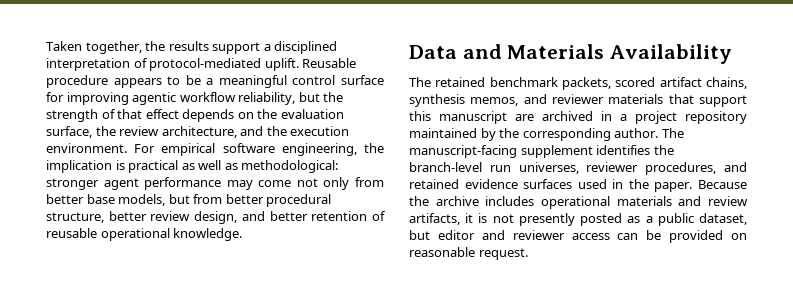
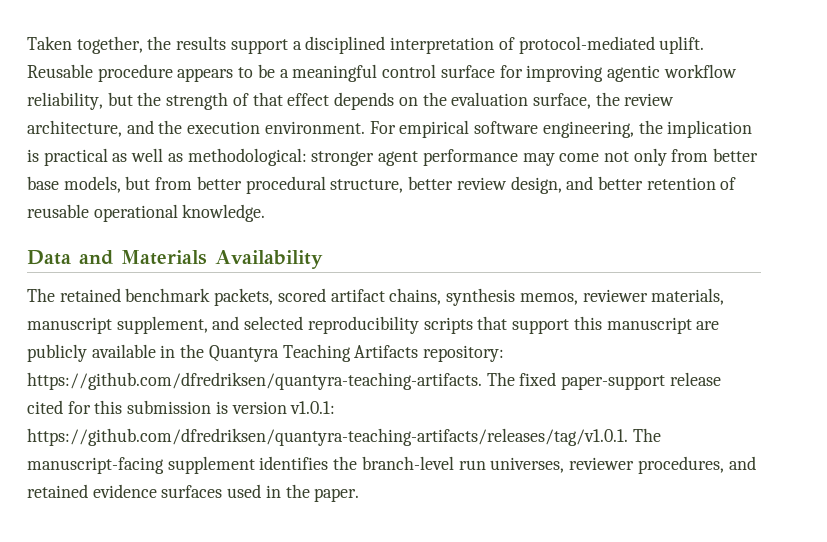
- The retained benchmark packets, scored artifact chains, synthesis memos, and reviewer materials that support this manuscript are archived in a project repository maintained by the corresponding author. The manuscript-facing supplement identifies the branch-level run universes, reviewer procedures, and retained evidence surfaces used in the paper. Because the archive includes operational materials and review artifacts, it is not presently posted as a public dataset, but editor and reviewer access can be provided on reasonable request.
+ The retained benchmark packets, scored artifact chains, synthesis memos, reviewer materials, manuscript supplement, and selected reproducibility scripts that support this manuscript are publicly available in the Quantyra Teaching Artifacts repository: https://github.com/dfredriksen/quantyra-teaching-artifacts. The fixed paper-support release cited for this submission is version v1.0.1: https://github.com/dfredriksen/quantyra-teaching-artifacts/releases/tag/v1.0.1. The manuscript-facing supplement identifies the branch-level run universes, reviewer procedures, and retained evidence surfaces used in the paper.

